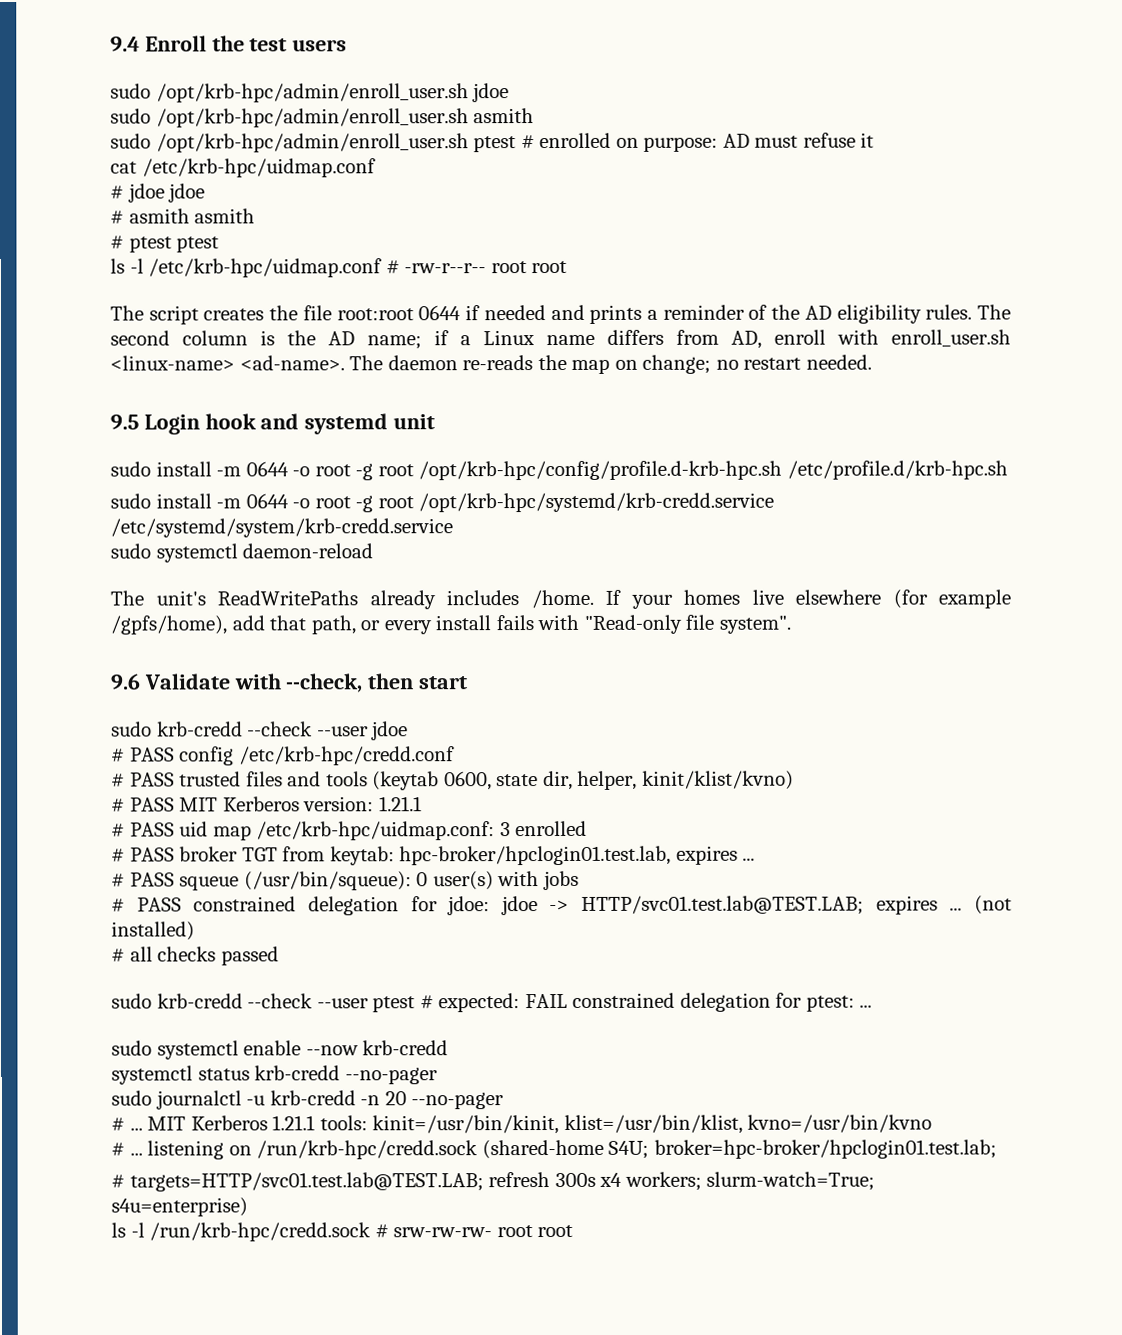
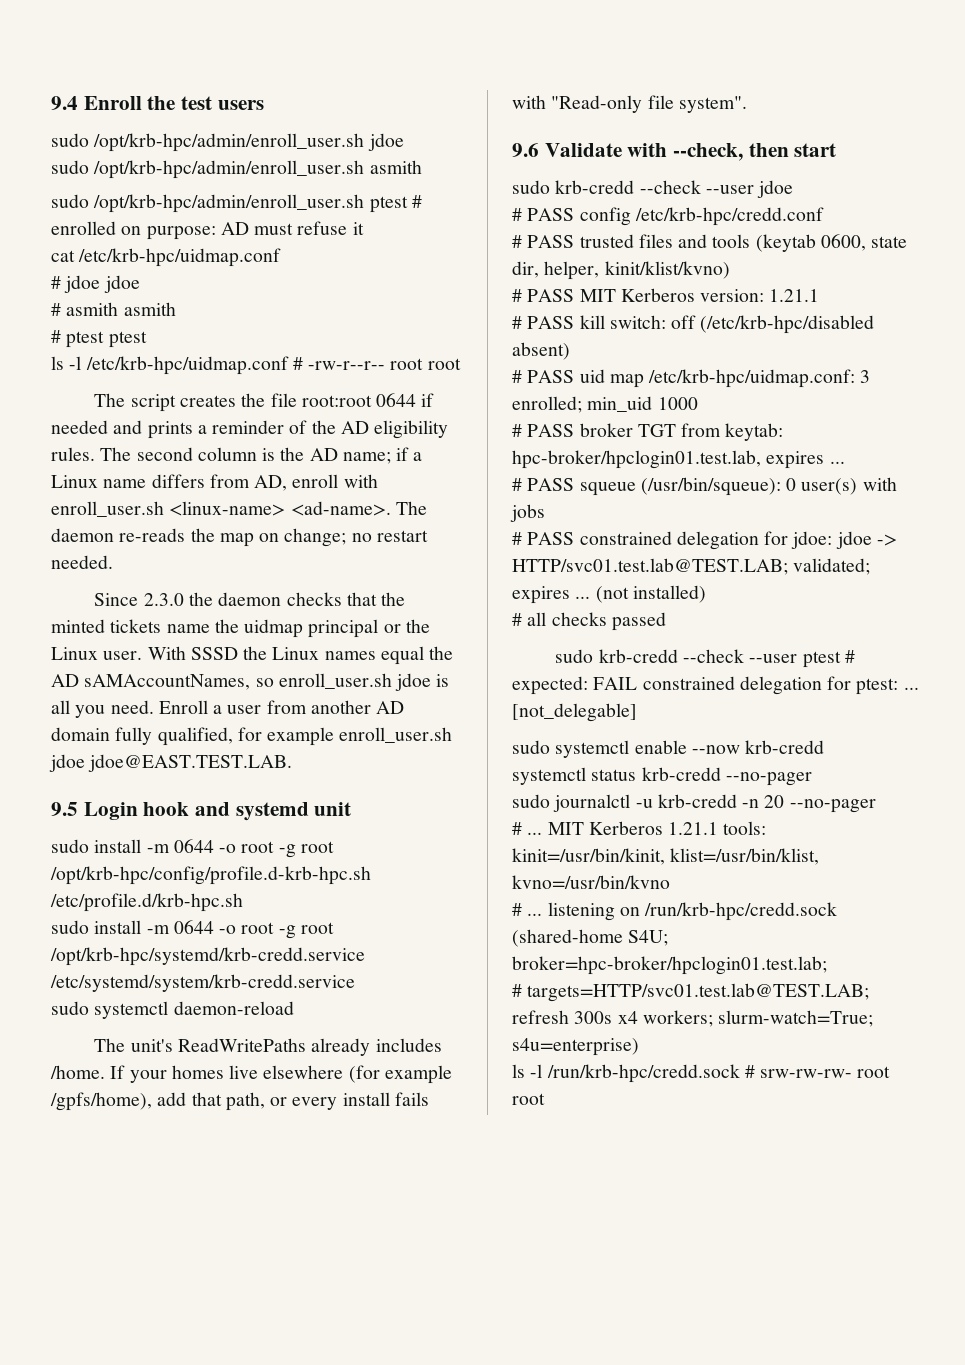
+ Since 2.3.0 the daemon checks that the minted tickets name the uidmap principal or the Linux user. With SSSD the Linux names equal the AD sAMAccountNames, so enroll_user.sh jdoe is all you need. Enroll a user from another AD domain fully qualified, for example enroll_user.sh jdoe jdoe@EAST.TEST.LAB.
+ # PASS kill switch: off (/etc/krb-hpc/disabled absent)
- # PASS uid map /etc/krb-hpc/uidmap.conf: 3 enrolled
+ # PASS uid map /etc/krb-hpc/uidmap.conf: 3 enrolled; min_uid 1000
- # PASS constrained delegation for jdoe: jdoe -> HTTP/svc01.test.lab@TEST.LAB; expires ...
+ # PASS constrained delegation for jdoe: jdoe -> HTTP/svc01.test.lab@TEST.LAB; validated; expires ...
+ [not_delegable]

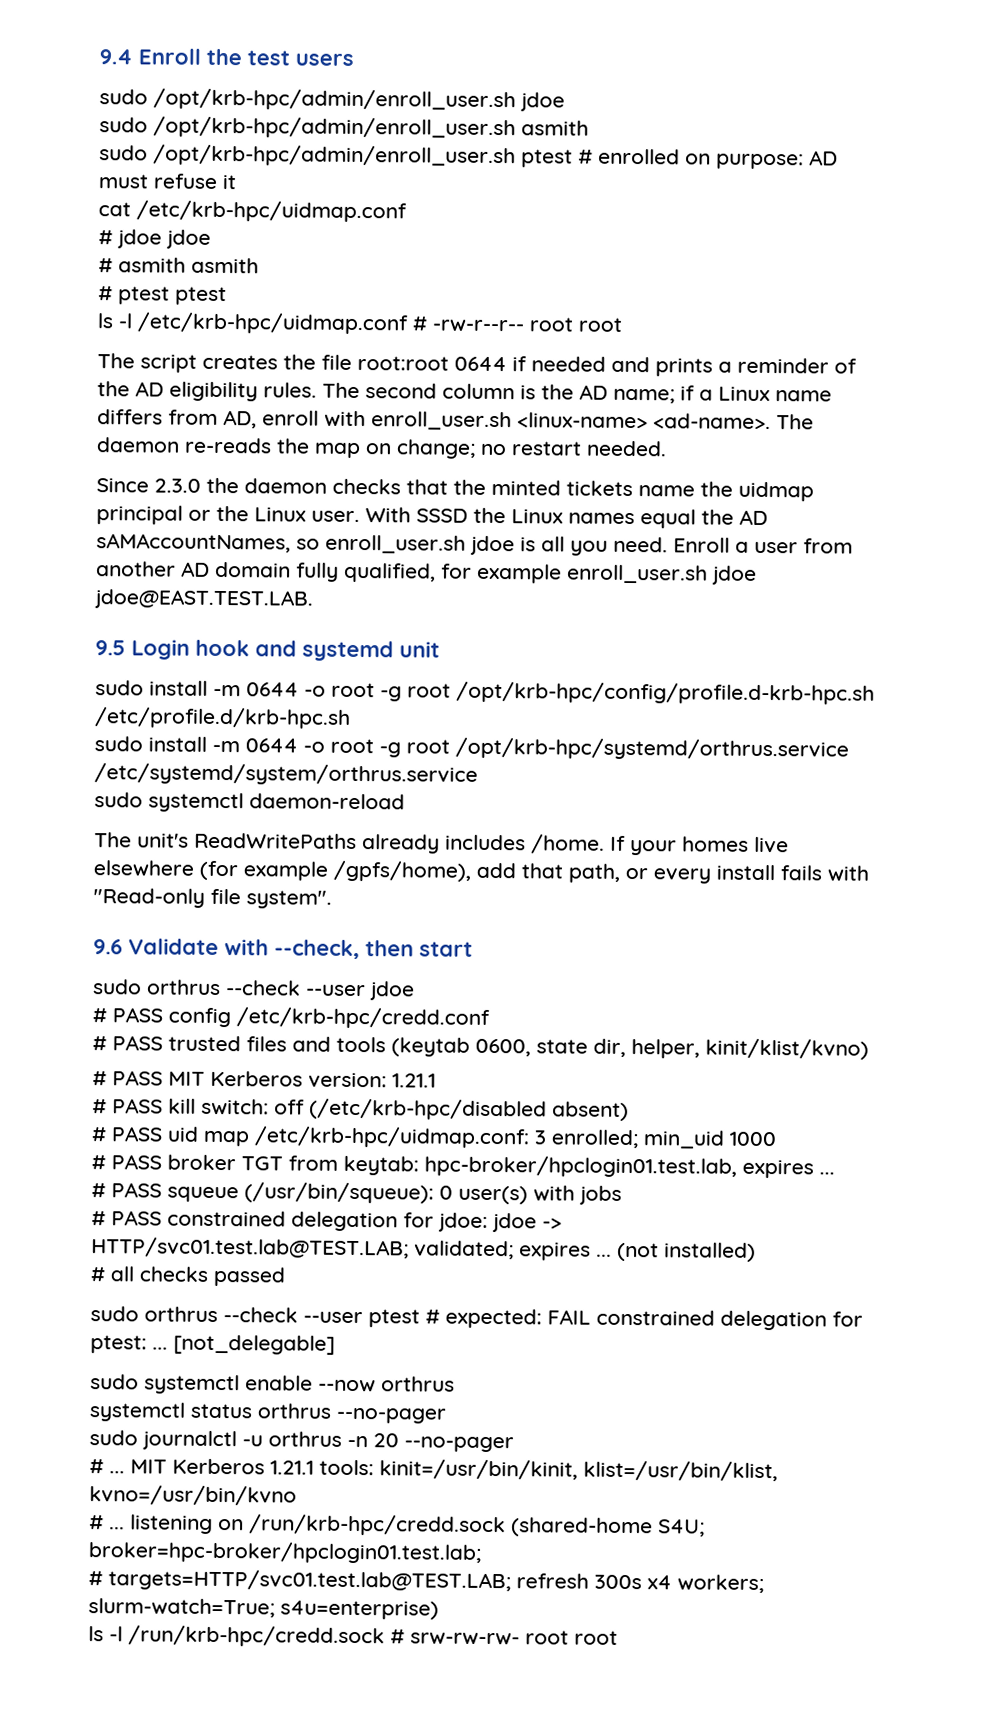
- sudo install -m 0644 -o root -g root /opt/krb-hpc/systemd/krb-credd.service /etc/systemd/system/krb-credd.service
+ sudo install -m 0644 -o root -g root /opt/krb-hpc/systemd/orthrus.service /etc/systemd/system/orthrus.service
- sudo krb-credd --check --user jdoe
+ sudo orthrus --check --user jdoe
- sudo krb-credd --check --user ptest # expected: FAIL constrained delegation for ptest: ...
+ sudo orthrus --check --user ptest # expected: FAIL constrained delegation for ptest: ...
- sudo systemctl enable --now krb-credd
+ sudo systemctl enable --now orthrus
- systemctl status krb-credd --no-pager
+ systemctl status orthrus --no-pager
- sudo journalctl -u krb-credd -n 20 --no-pager
+ sudo journalctl -u orthrus -n 20 --no-pager

